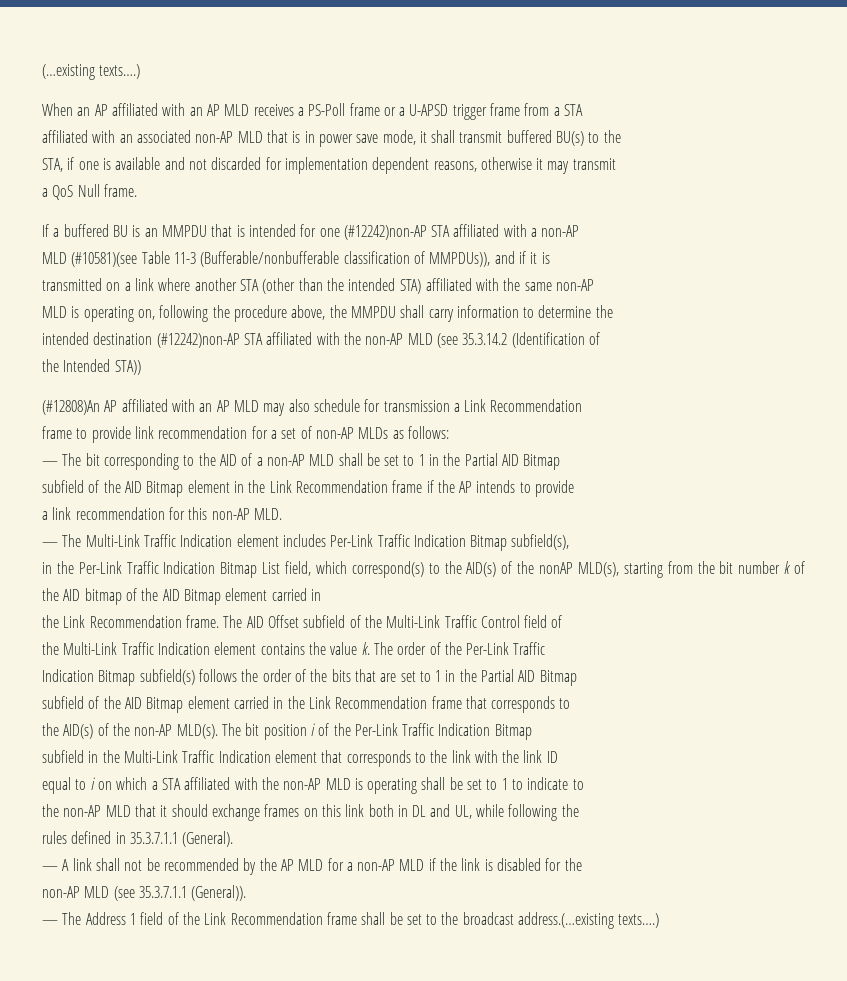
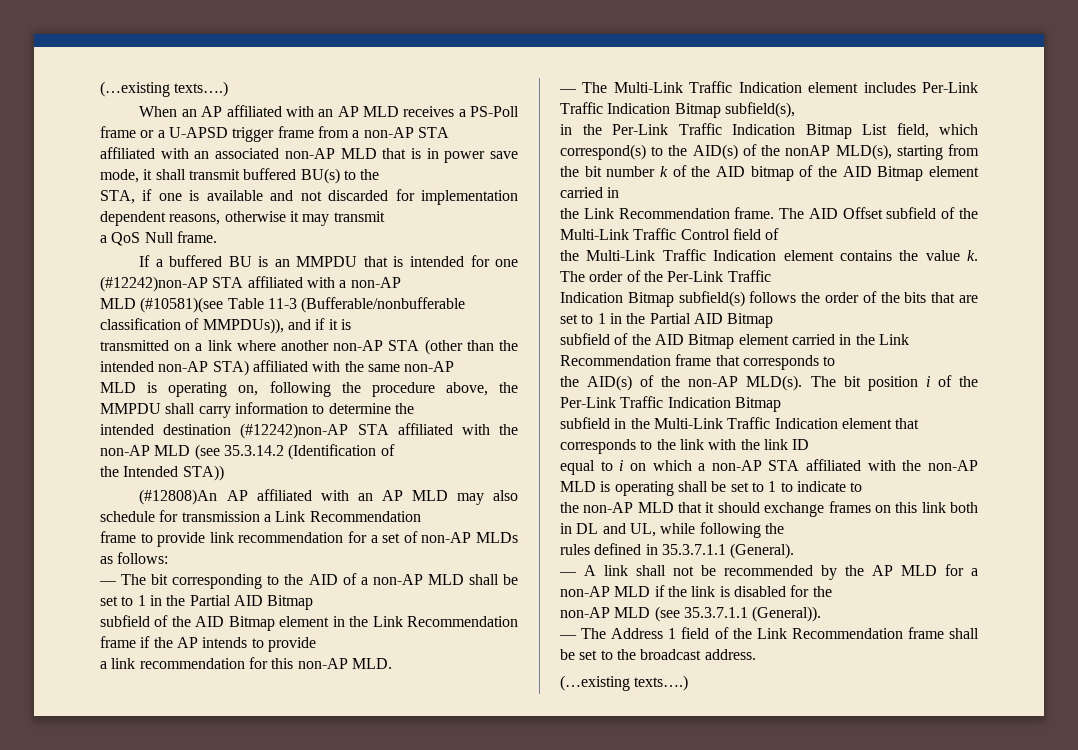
- When an AP affiliated with an AP MLD receives a PS-Poll frame or a U-APSD trigger frame from a STA
+ When an AP affiliated with an AP MLD receives a PS-Poll frame or a U-APSD trigger frame from a non-AP STA
- transmitted on a link where another STA (other than the intended STA) affiliated with the same non-AP
+ transmitted on a link where another non-AP STA (other than the intended non-AP STA) affiliated with the same non-AP
- equal to i on which a STA affiliated with the non-AP MLD is operating shall be set to 1 to indicate to
+ equal to i on which a non-AP STA affiliated with the non-AP MLD is operating shall be set to 1 to indicate to
- — The Address 1 field of the Link Recommendation frame shall be set to the broadcast address.(…existing texts….)
+ — The Address 1 field of the Link Recommendation frame shall be set to the broadcast address.
+ (…existing texts….)

